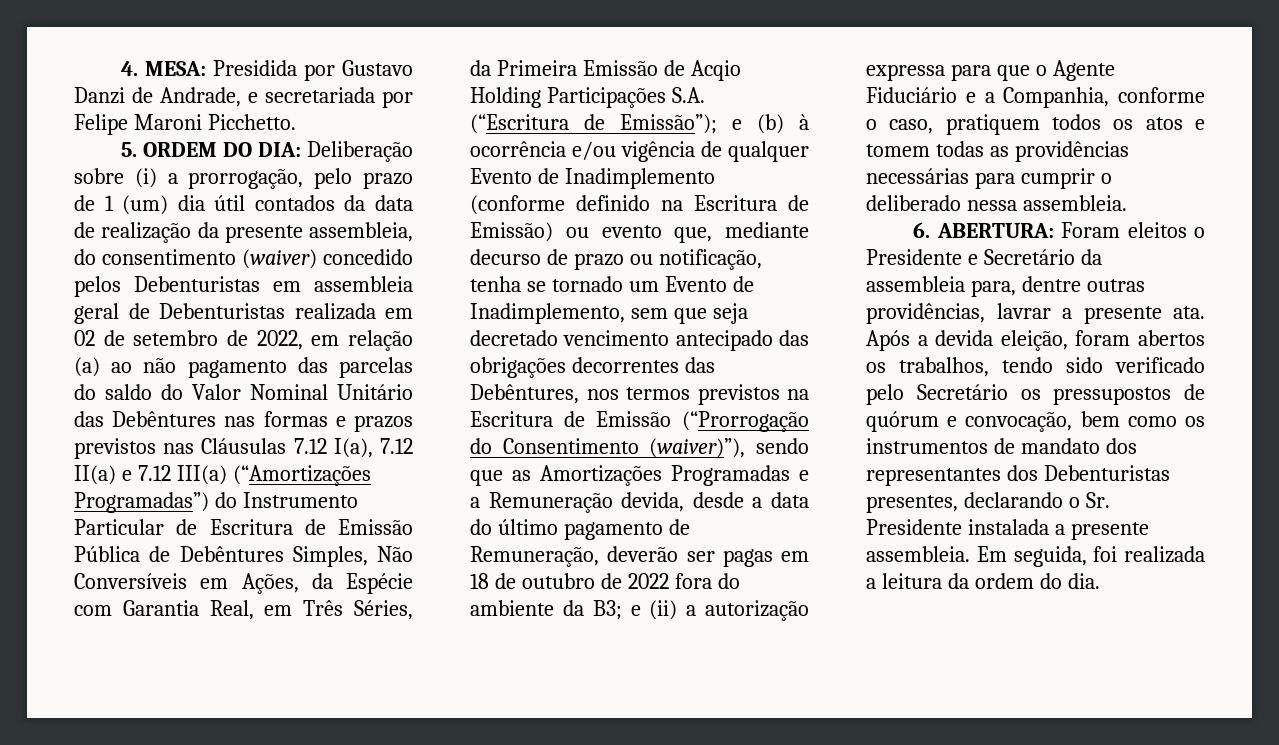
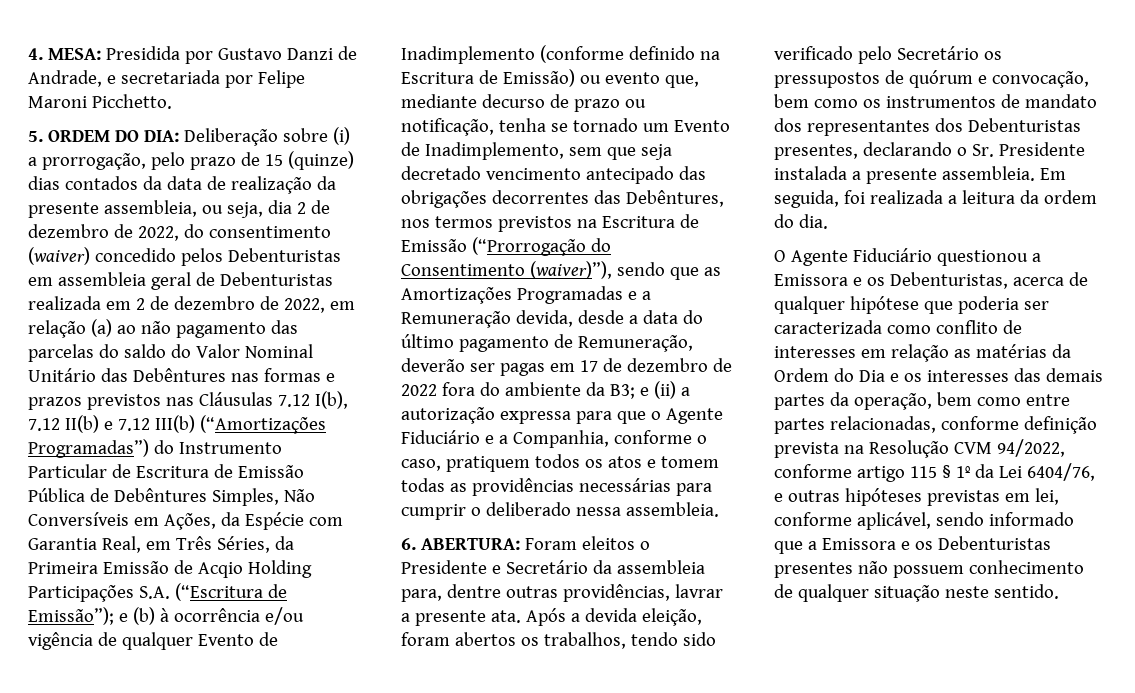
- Deliberação sobre (i) a prorrogação, pelo prazo de 1 (um) dia útil contados da data de realização da presente assembleia, do consentimento (waiver) concedido pelos Debenturistas em assembleia geral de Debenturistas realizada em 02 de setembro de 2022, em relação (a) ao não pagamento das parcelas do saldo do Valor Nominal Unitário das Debêntures nas formas e prazos previstos nas Cláusulas 7.12 I(a), 7.12 II(a) e 7.12 III(a) (“Amortizações Programadas”) do Instrumento Particular de Escritura de Emissão Pública de Debêntures Simples, Não Conversíveis em Ações, da Espécie com Garantia Real, em Três Séries, da Primeira Emissão de Acqio Holding Participações S.A. (“Escritura de Emissão”);
+ Deliberação sobre (i) a prorrogação, pelo prazo de 15 (quinze) dias contados da data de realização da presente assembleia, ou seja, dia 2 de dezembro de 2022, do consentimento (waiver) concedido pelos Debenturistas em assembleia geral de Debenturistas realizada em 2 de dezembro de 2022, em relação (a) ao não pagamento das parcelas do saldo do Valor Nominal Unitário das Debêntures nas formas e prazos previstos nas Cláusulas 7.12 I(b), 7.12 II(b) e 7.12 III(b) (“Amortizações Programadas”) do Instrumento Particular de Escritura de Emissão Pública de Debêntures Simples, Não Conversíveis em Ações, da Espécie com Garantia Real, em Três Séries, da Primeira Emissão de Acqio Holding Participações S.A. (“Escritura de Emissão”);
- e (b) à ocorrência e/ou vigência de qualquer Evento de Inadimplemento (conforme definido na Escritura de Emissão) ou evento que, mediante decurso de prazo ou notificação, tenha se tornado um Evento de Inadimplemento, sem que seja decretado vencimento antecipado das obrigações decorrentes das Debêntures, nos termos previstos na Escritura de Emissão (“Prorrogação do Consentimento (waiver)”), sendo que as Amortizações Programadas e a Remuneração devida, desde a data do último pagamento de Remuneração, deverão ser pagas em 18 de outubro de 2022 fora do ambiente da B3;
+ e (b) à ocorrência e/ou vigência de qualquer Evento de Inadimplemento (conforme definido na Escritura de Emissão) ou evento que, mediante decurso de prazo ou notificação, tenha se tornado um Evento de Inadimplemento, sem que seja decretado vencimento antecipado das obrigações decorrentes das Debêntures, nos termos previstos na Escritura de Emissão (“Prorrogação do Consentimento (waiver)”), sendo que as Amortizações Programadas e a Remuneração devida, desde a data do último pagamento de Remuneração, deverão ser pagas em 17 de dezembro de 2022 fora do ambiente da B3;
+ O Agente Fiduciário questionou a Emissora e os Debenturistas, acerca de qualquer hipótese que poderia ser caracterizada como conflito de interesses em relação as matérias da Ordem do Dia e os interesses das demais partes da operação, bem como entre partes relacionadas, conforme definição prevista na Resolução CVM 94/2022, conforme artigo 115 § 1º da Lei 6404/76, e outras hipóteses previstas em lei, conforme aplicável, sendo informado que a Emissora e os Debenturistas presentes não possuem conhecimento de qualquer situação neste sentido.

